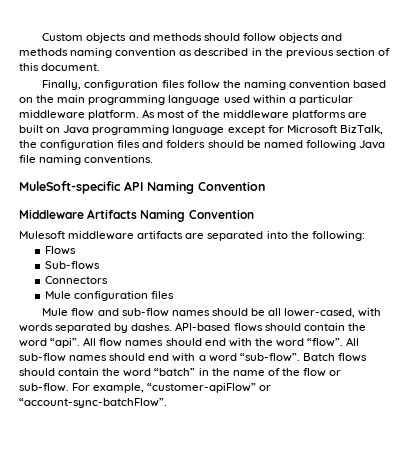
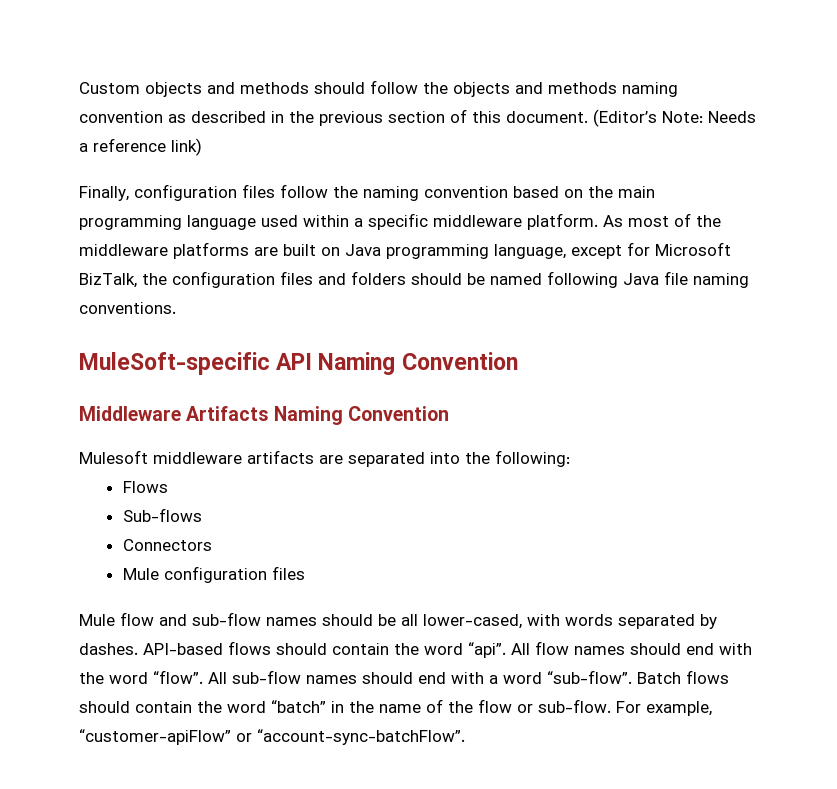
- Custom objects and methods should follow objects and methods naming convention as described in the previous section of this document.
+ Custom objects and methods should follow the objects and methods naming convention as described in the previous section of this document. (Editor’s Note: Needs a reference link)
- Finally, configuration files follow the naming convention based on the main programming language used within a particular middleware platform.
+ Finally, configuration files follow the naming convention based on the main programming language used within a specific middleware platform.
- As most of the middleware platforms are built on Java programming language except for Microsoft BizTalk, the configuration files and folders should be named following Java file naming conventions.
+ As most of the middleware platforms are built on Java programming language, except for Microsoft BizTalk, the configuration files and folders should be named following Java file naming conventions.

